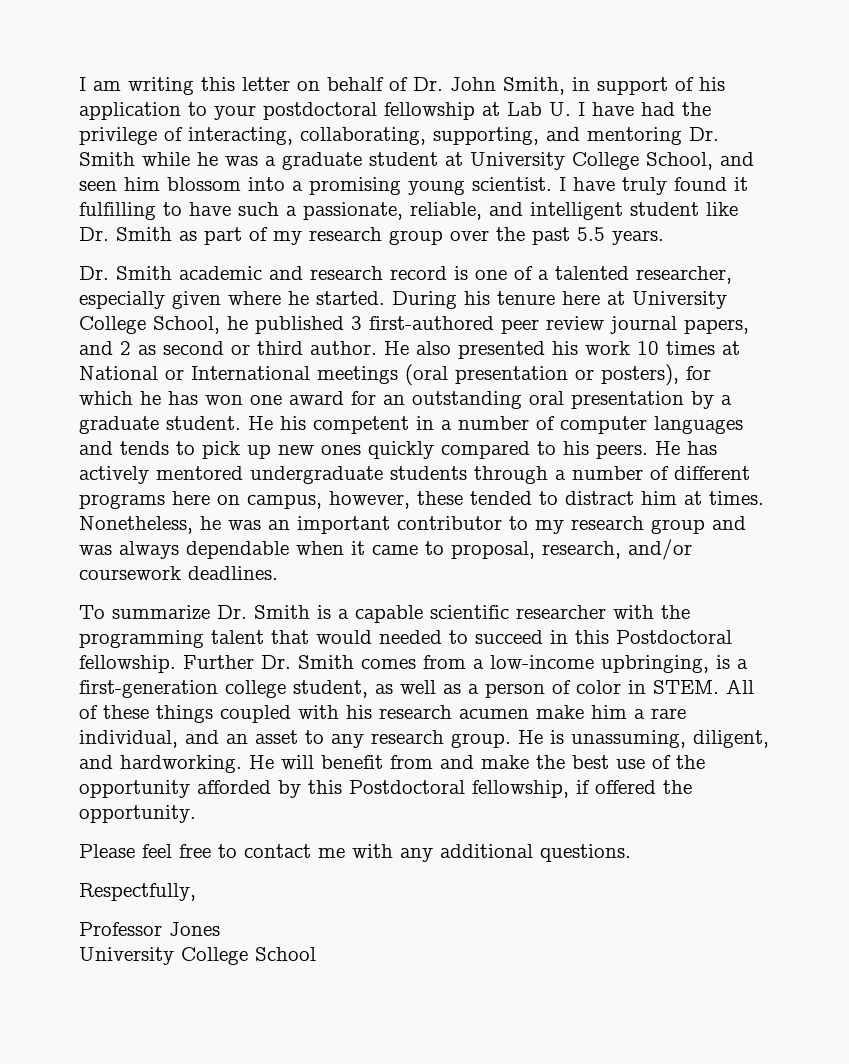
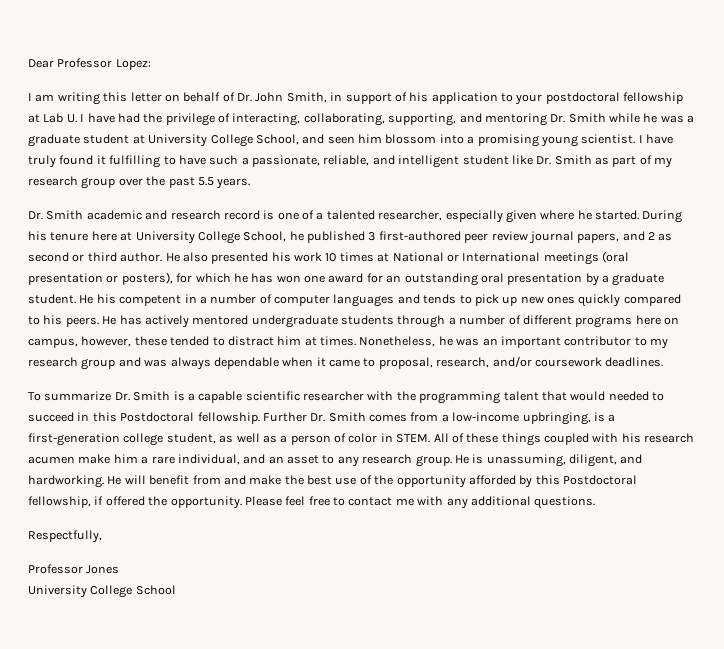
+ Dear Professor Lopez:
- He will benefit from and make the best use of the opportunity afforded by this Postdoctoral fellowship, if offered the opportunity.
- Please feel free to contact me with any additional questions.
+ He will benefit from and make the best use of the opportunity afforded by this Postdoctoral fellowship, if offered the opportunity. Please feel free to contact me with any additional questions.

